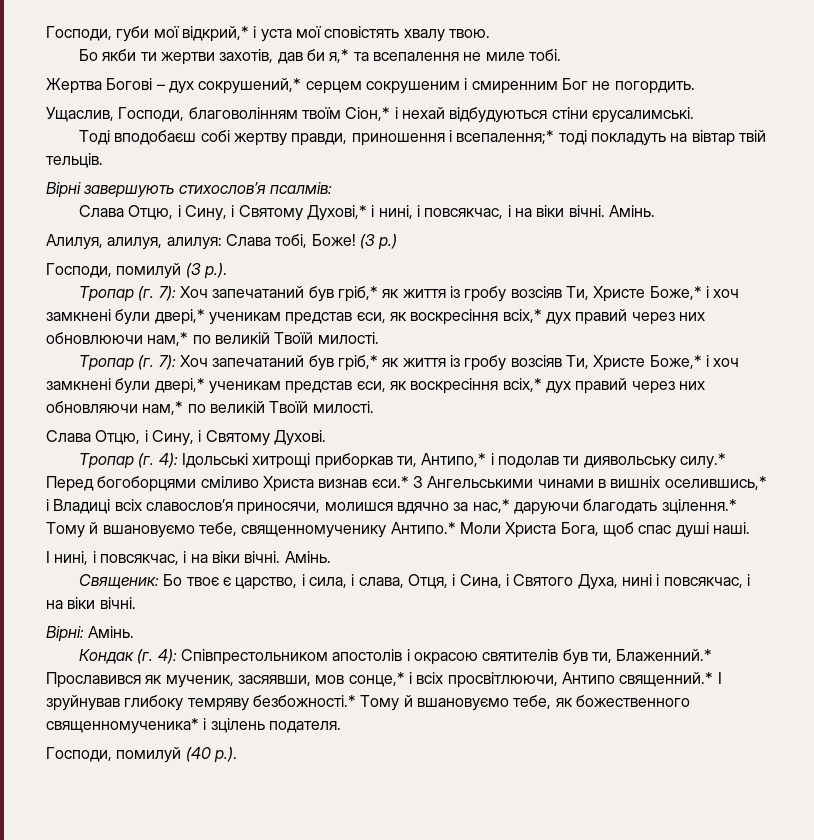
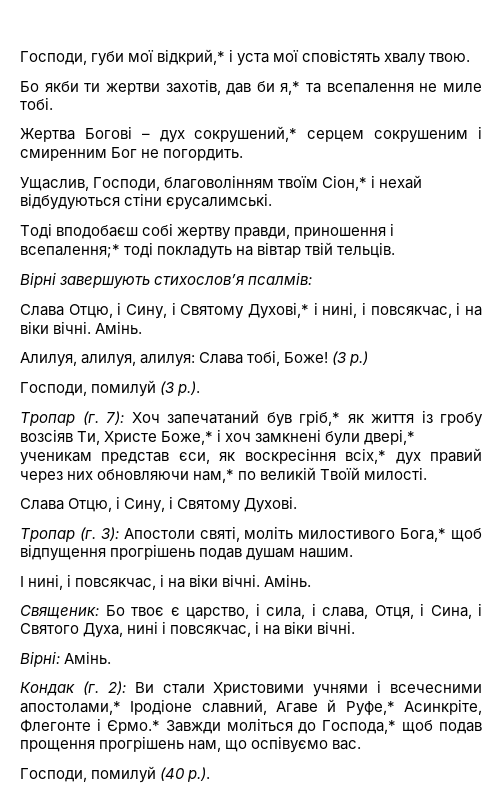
- Тропар (г. 7): Хоч запечатаний був гріб,* як життя із гробу возсіяв Ти, Христе Боже,* і хоч замкнені були двері,* ученикам представ єси, як воскресіння всіх,* дух правий через них обновлюючи нам,* по великій Твоїй милості.
- Тропар (г. 4): Ідольські хитрощі приборкав ти, Антипо,* і подолав ти диявольську силу.* Перед богоборцями сміливо Христа визнав єси.* З Ангельськими чинами в вишніх оселившись,* і Владиці всіх славослов’я приносячи, молишся вдячно за нас,* даруючи благодать зцілення.* Тому й вшановуємо тебе, священномученику Антипо.* Моли Христа Бога, щоб спас душі наші.
+ Тропар (г. 3): Апостоли святі, моліть милостивого Бога,* щоб відпущення прогрішень подав душам нашим.
- Кондак (г. 4): Співпрестольником апостолів і окрасою святителів був ти, Блаженний.* Прославився як мученик, засяявши, мов сонце,* і всіх просвітлюючи, Антипо священний.* І зруйнував глибоку темряву безбожності.* Тому й вшановуємо тебе, як божественного священномученика* і зцілень подателя.
+ Кондак (г. 2): Ви стали Христовими учнями і всечесними апостолами,* Іродіоне славний, Агаве й Руфе,* Асинкріте, Флегонте і Єрмо.* Завжди моліться до Господа,* щоб подав прощення прогрішень нам, що оспівуємо вас.

